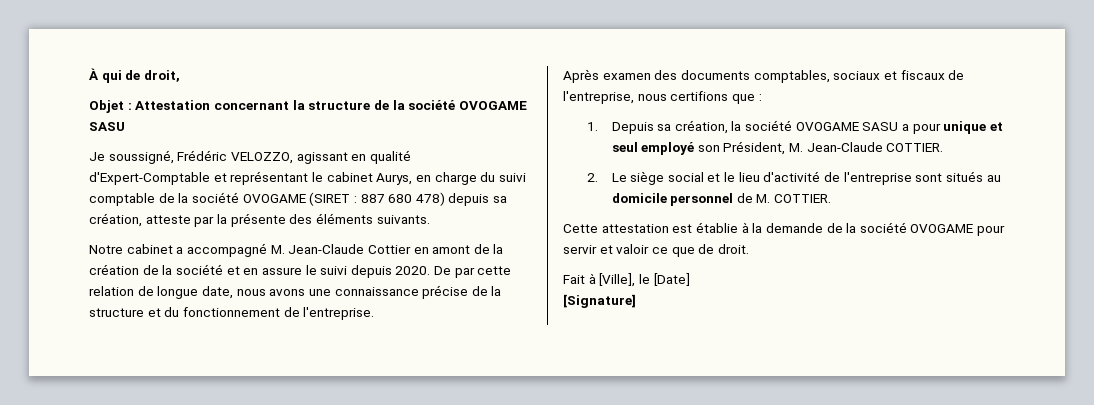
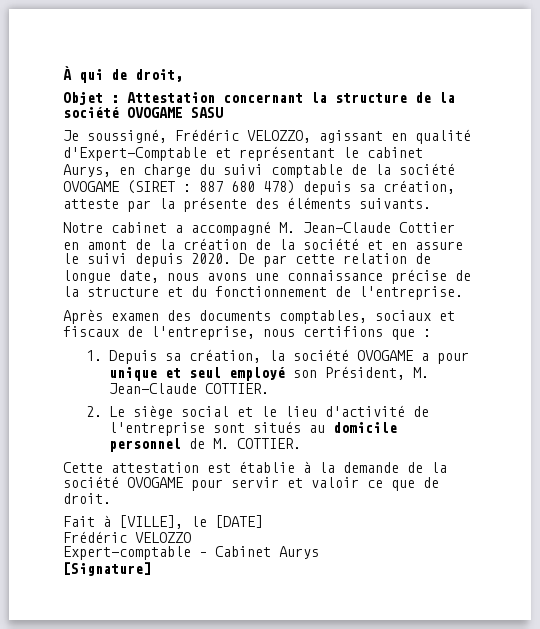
- 1. Depuis sa création, la société OVOGAME SASU a pour unique et seul employé son Président, M. Jean-Claude COTTIER.
+ 1. Depuis sa création, la société OVOGAME a pour unique et seul employé son Président, M. Jean-Claude COTTIER.
- Fait à [Ville], le [Date]
+ Fait à [VILLE], le [DATE]
+ Frédéric VELOZZO
+ Expert-comptable – Cabinet Aurys

